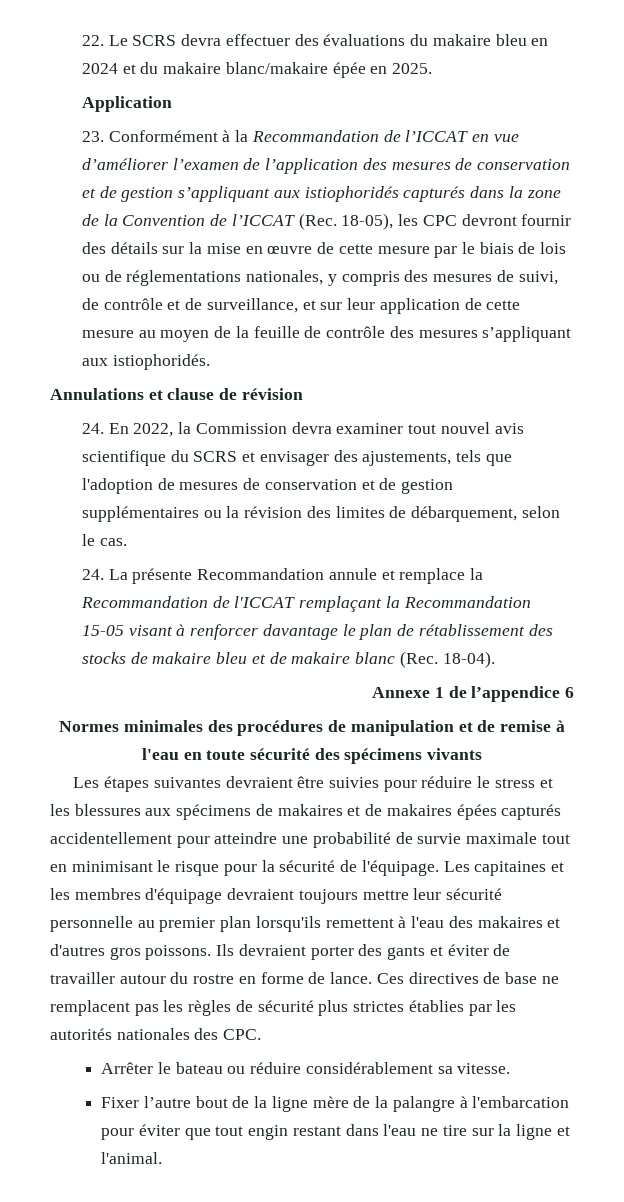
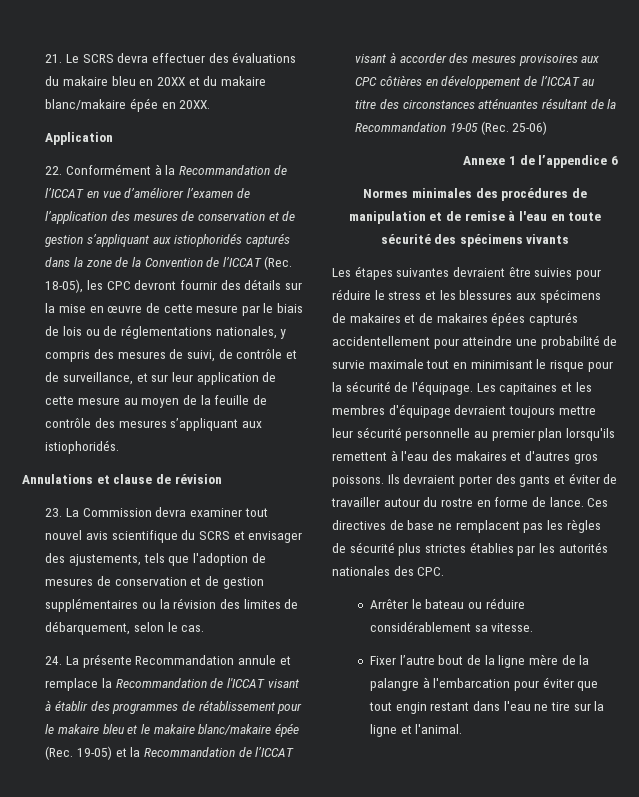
- 22. Le SCRS devra effectuer des évaluations du makaire bleu en 2024 et du makaire blanc/makaire épée en 2025.
+ 21. Le SCRS devra effectuer des évaluations du makaire bleu en 20XX et du makaire blanc/makaire épée en 20XX.
- 23. Conformément à la Recommandation de l’ICCAT en vue d’améliorer l’examen de l’application des mesures de conservation et de gestion s’appliquant aux istiophoridés capturés dans la zone de la Convention de l’ICCAT (Rec. 18-05), les CPC devront fournir des détails sur la mise en œuvre de cette mesure par le biais de lois ou de réglementations nationales, y compris des mesures de suivi, de contrôle et de surveillance, et sur leur application de cette mesure au moyen de la feuille de contrôle des mesures s’appliquant aux istiophoridés.
+ 22. Conformément à la Recommandation de l’ICCAT en vue d’améliorer l’examen de l’application des mesures de conservation et de gestion s’appliquant aux istiophoridés capturés dans la zone de la Convention de l’ICCAT (Rec. 18-05), les CPC devront fournir des détails sur la mise en œuvre de cette mesure par le biais de lois ou de réglementations nationales, y compris des mesures de suivi, de contrôle et de surveillance, et sur leur application de cette mesure au moyen de la feuille de contrôle des mesures s’appliquant aux istiophoridés.
- 24. En 2022, la Commission devra examiner tout nouvel avis scientifique du SCRS et envisager des ajustements, tels que l'adoption de mesures de conservation et de gestion supplémentaires ou la révision des limites de débarquement, selon le cas.
+ 23. La Commission devra examiner tout nouvel avis scientifique du SCRS et envisager des ajustements, tels que l'adoption de mesures de conservation et de gestion supplémentaires ou la révision des limites de débarquement, selon le cas.
- 24. La présente Recommandation annule et remplace la Recommandation de l'ICCAT remplaçant la Recommandation 15-05 visant à renforcer davantage le plan de rétablissement des stocks de makaire bleu et de makaire blanc (Rec. 18-04).
+ 24. La présente Recommandation annule et remplace la Recommandation de l'ICCAT visant à établir des programmes de rétablissement pour le makaire bleu et le makaire blanc/makaire épée (Rec. 19-05) et la Recommandation de l’ICCAT visant à accorder des mesures provisoires aux CPC côtières en développement de l’ICCAT au titre des circonstances atténuantes résultant de la Recommandation 19-05 (Rec. 25-06)

